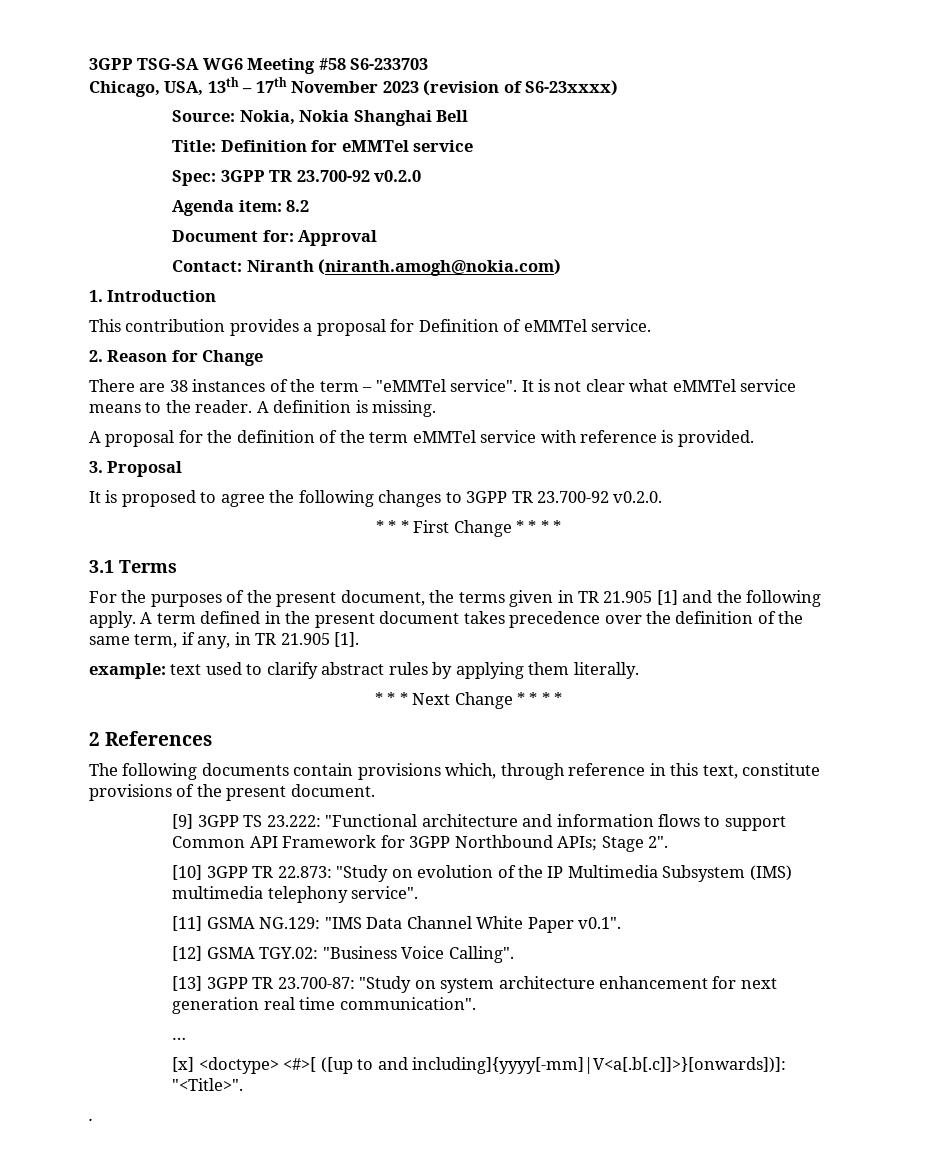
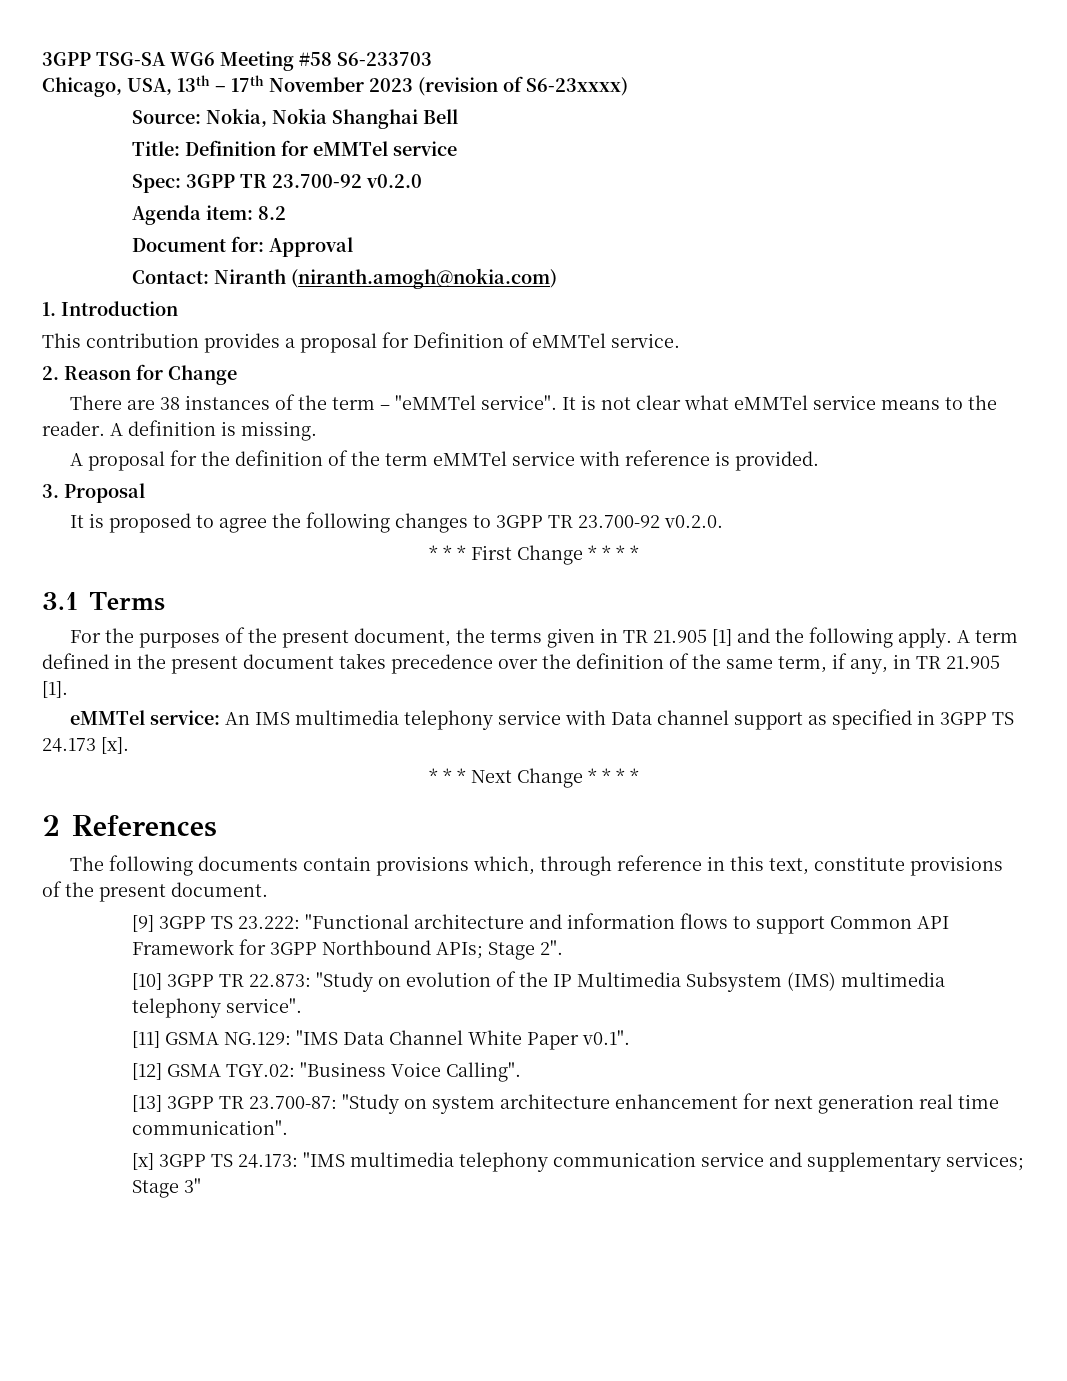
- example: text used to clarify abstract rules by applying them literally.
+ eMMTel service: An IMS multimedia telephony service with Data channel support as specified in 3GPP TS 24.173 [x].
- …
- [x] <doctype> <#>[ ([up to and including]{yyyy[-mm]|V<a[.b[.c]]>}[onwards])]: "<Title>".
- .
+ [x] 3GPP TS 24.173: "IMS multimedia telephony communication service and supplementary services; Stage 3"

